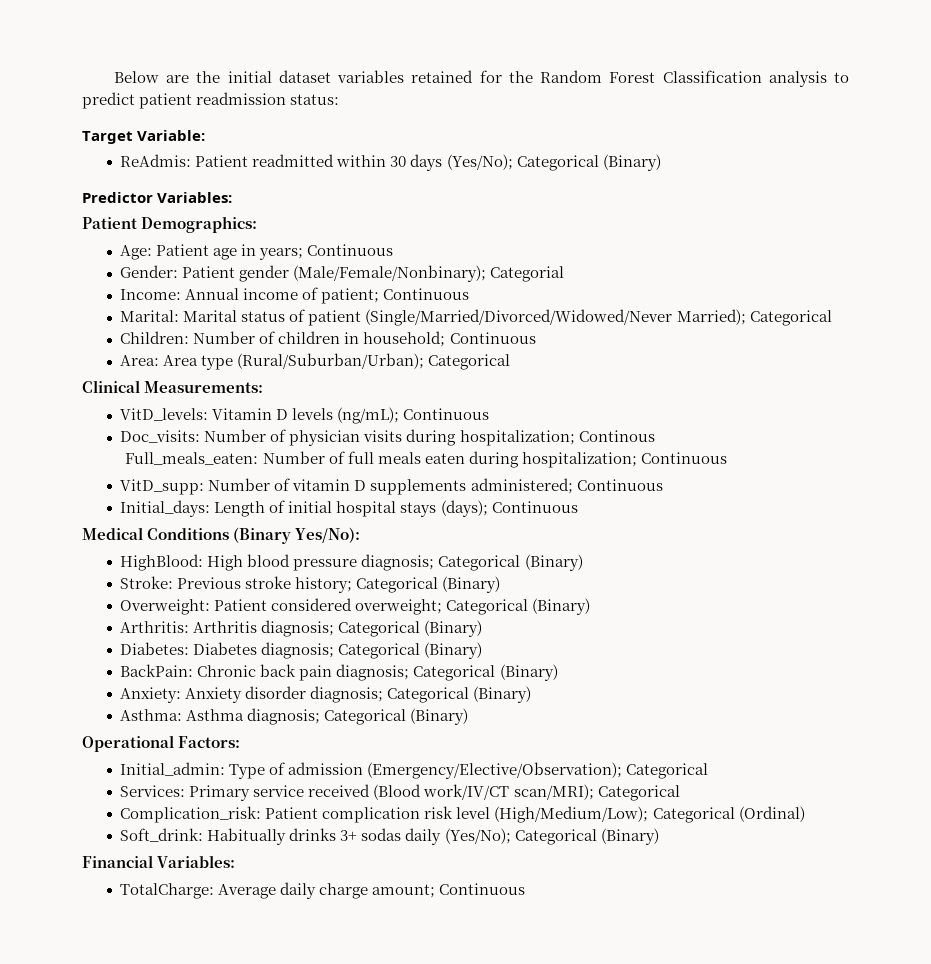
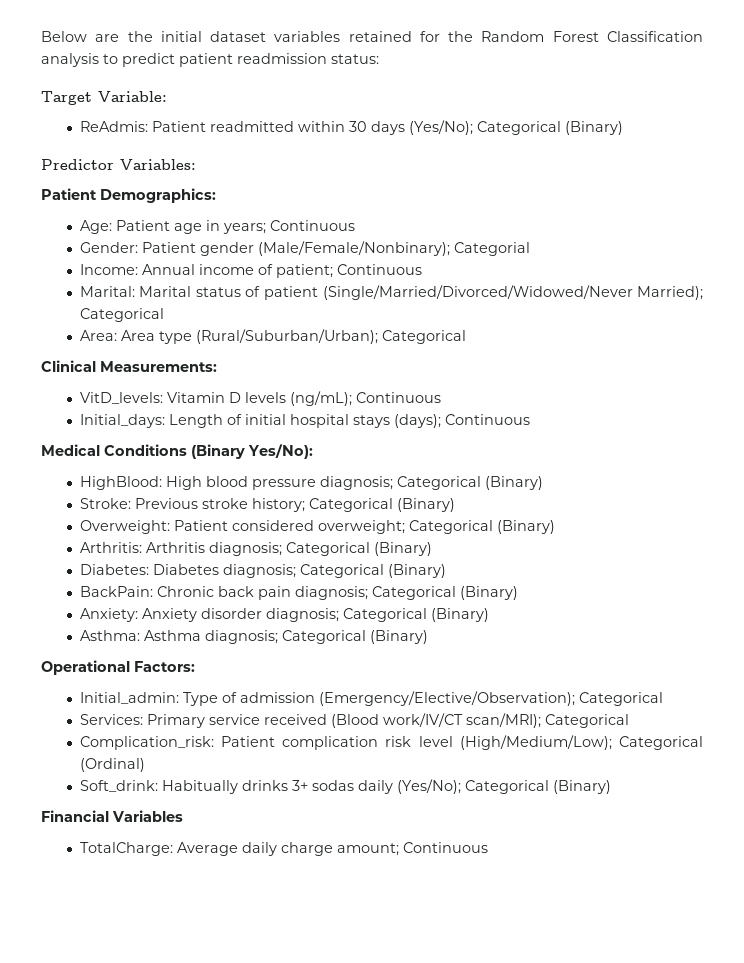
- Children: Number of children in household; Continuous
- Doc_visits: Number of physician visits during hospitalization; Continous
- Full_meals_eaten: Number of full meals eaten during hospitalization; Continuous
- VitD_supp: Number of vitamin D supplements administered; Continuous
- Financial Variables:
+ Financial Variables

